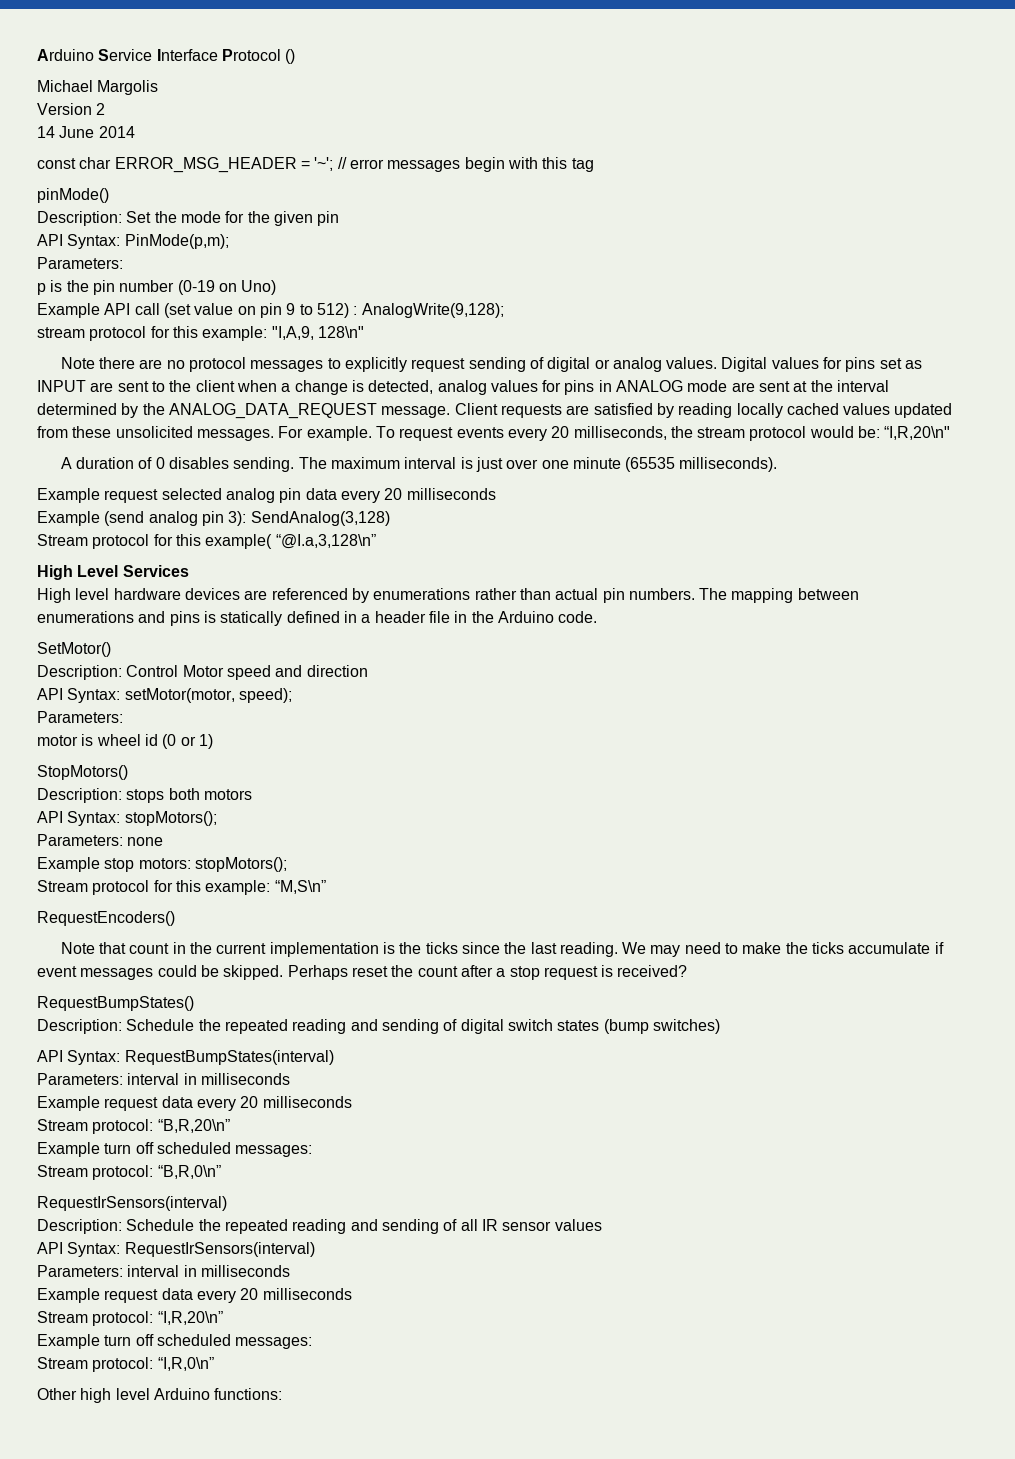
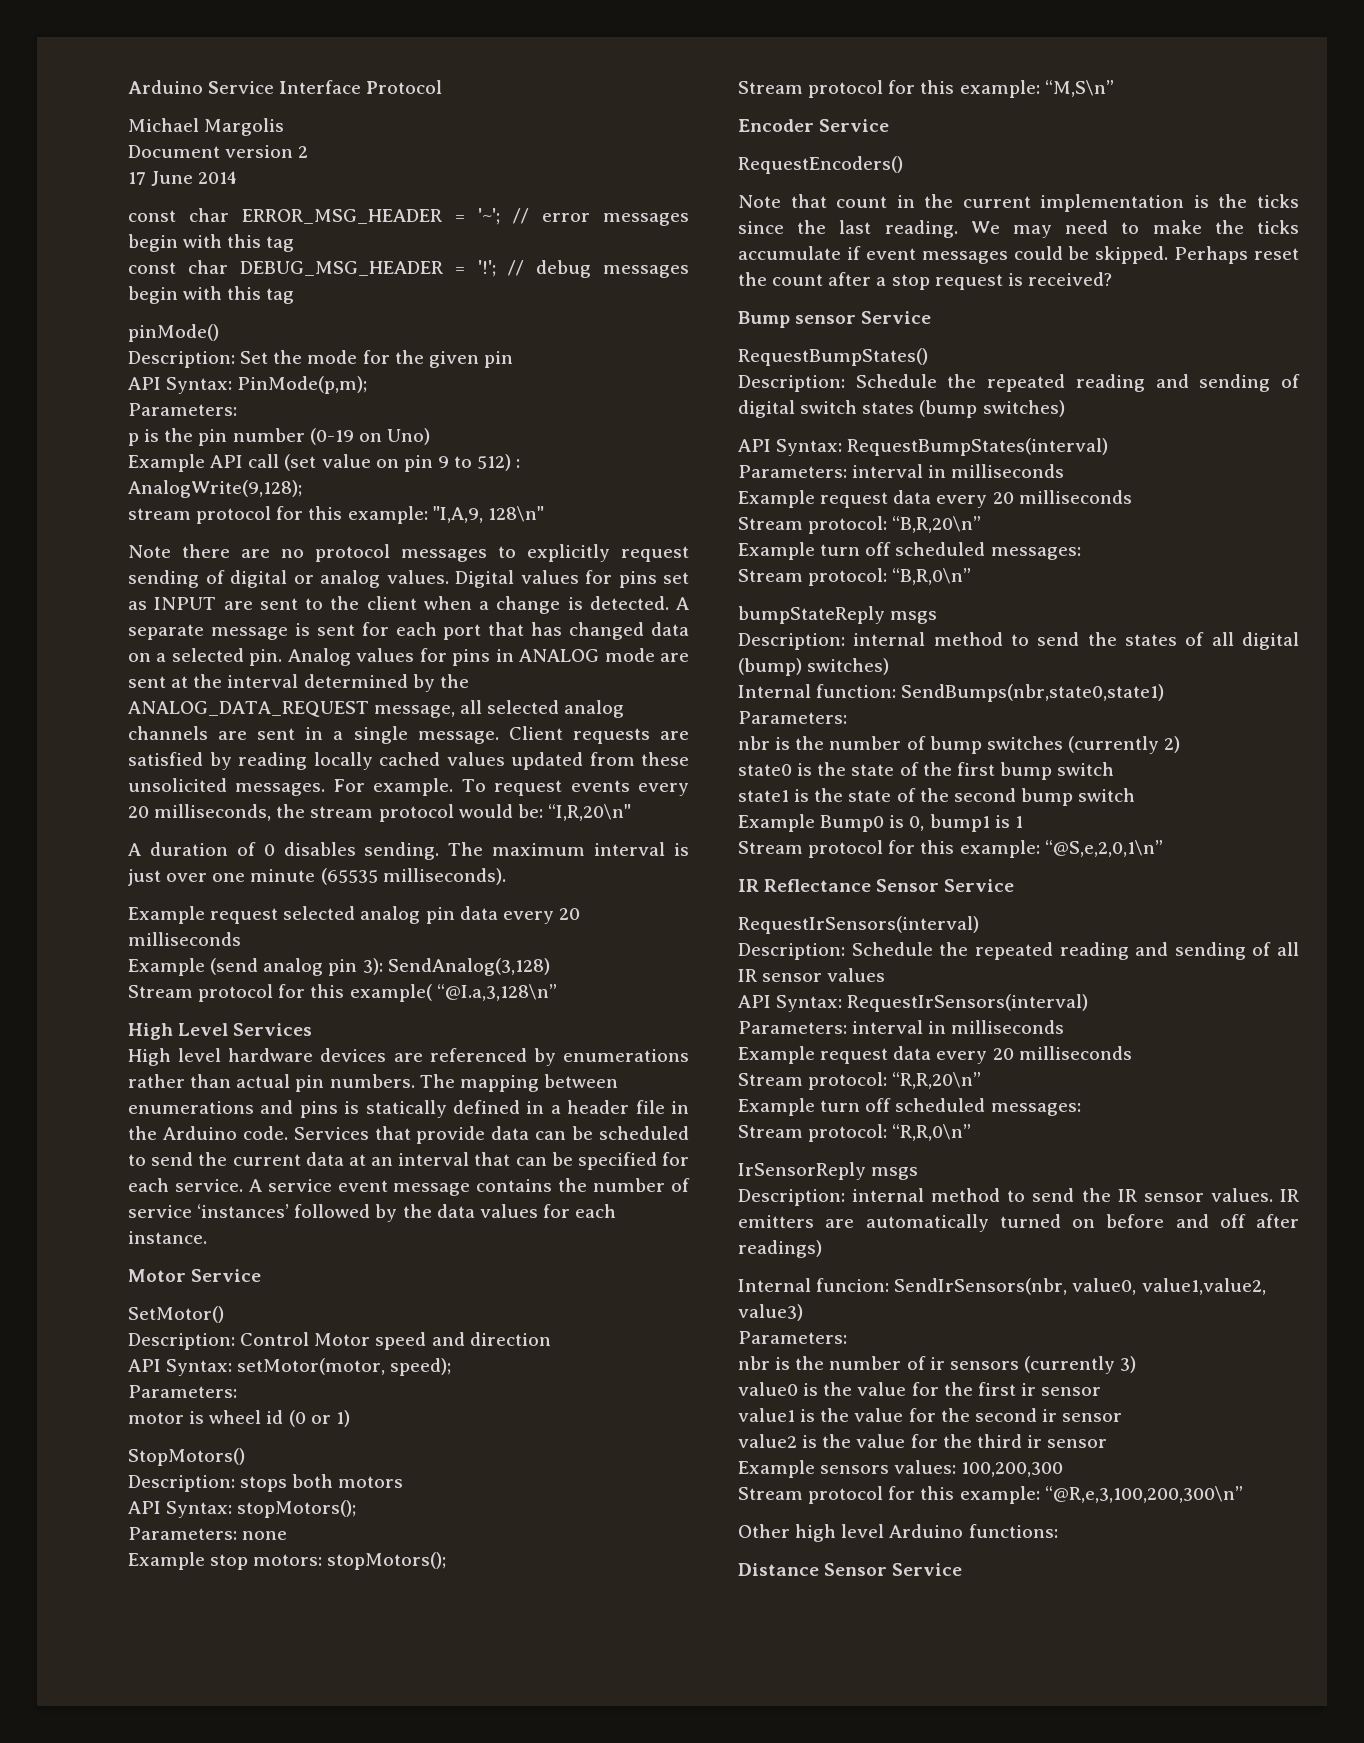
- Arduino Service Interface Protocol ()
+ Arduino Service Interface Protocol
- Version 2
+ Document version 2
- 14 June 2014
+ 17 June 2014
+ const char DEBUG_MSG_HEADER = '!'; // debug messages begin with this tag
- Digital values for pins set as INPUT are sent to the client when a change is detected, analog values for pins in ANALOG mode are sent at the interval determined by the ANALOG_DATA_REQUEST message.
+ Digital values for pins set as INPUT are sent to the client when a change is detected. A separate message is sent for each port that has changed data on a selected pin. Analog values for pins in ANALOG mode are sent at the interval determined by the ANALOG_DATA_REQUEST message, all selected analog channels are sent in a single message.
+ Services that provide data can be scheduled to send the current data at an interval that can be specified for each service. A service event message contains the number of service ‘instances’ followed by the data values for each instance.
+ Motor Service
+ Encoder Service
+ Bump sensor Service
+ bumpStateReply msgs
+ Description: internal method to send the states of all digital (bump) switches)
+ Internal function: SendBumps(nbr,state0,state1)
+ Parameters:
+ nbr is the number of bump switches (currently 2)
+ state0 is the state of the first bump switch
+ state1 is the state of the second bump switch
+ Example Bump0 is 0, bump1 is 1
+ Stream protocol for this example: “@S,e,2,0,1\n”
+ IR Reflectance Sensor Service
- Stream protocol: “I,R,20\n”
+ Stream protocol: “R,R,20\n”
  Example turn off scheduled messages:
- Stream protocol: “I,R,0\n”
+ Stream protocol: “R,R,0\n”
+ IrSensorReply msgs
+ Description: internal method to send the IR sensor values. IR emitters are automatically turned on before and off after readings)
+ Internal funcion: SendIrSensors(nbr, value0, value1,value2, value3)
+ Parameters:
+ nbr is the number of ir sensors (currently 3)
+ value0 is the value for the first ir sensor
+ value1 is the value for the second ir sensor
+ value2 is the value for the third ir sensor
+ Example sensors values: 100,200,300
+ Stream protocol for this example: “@R,e,3,100,200,300\n”
+ Distance Sensor Service

